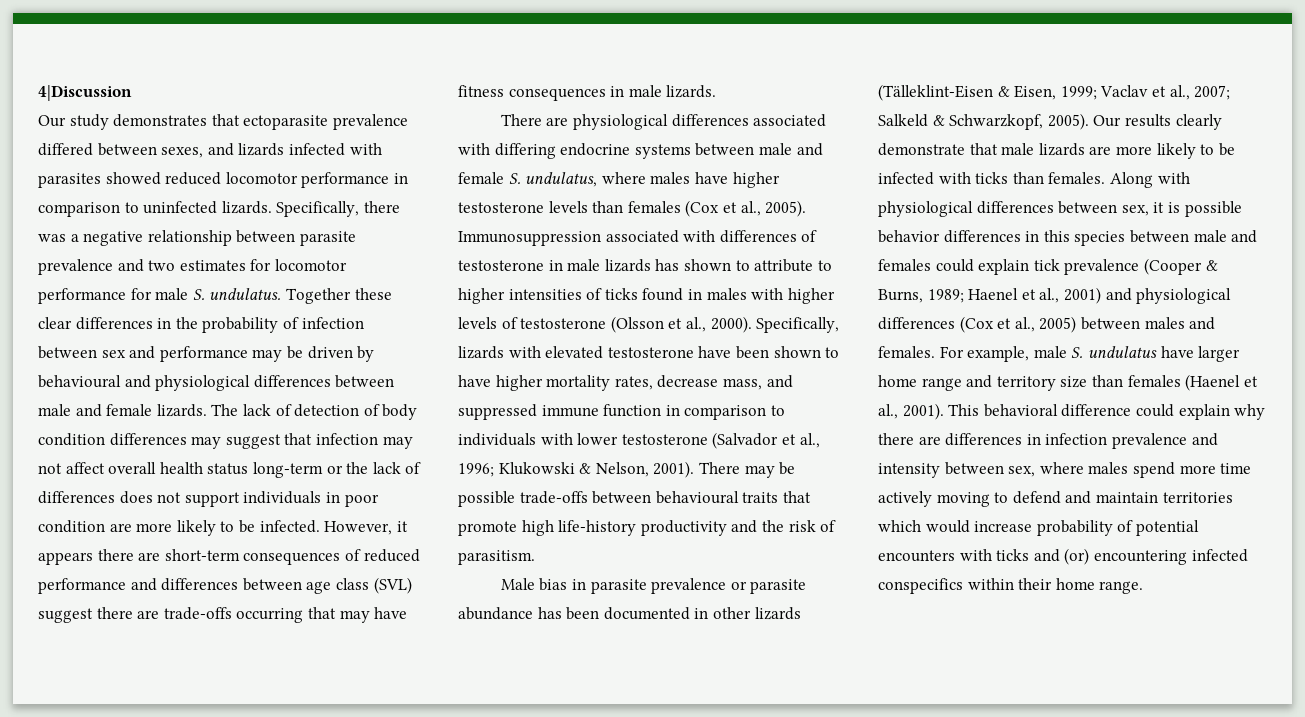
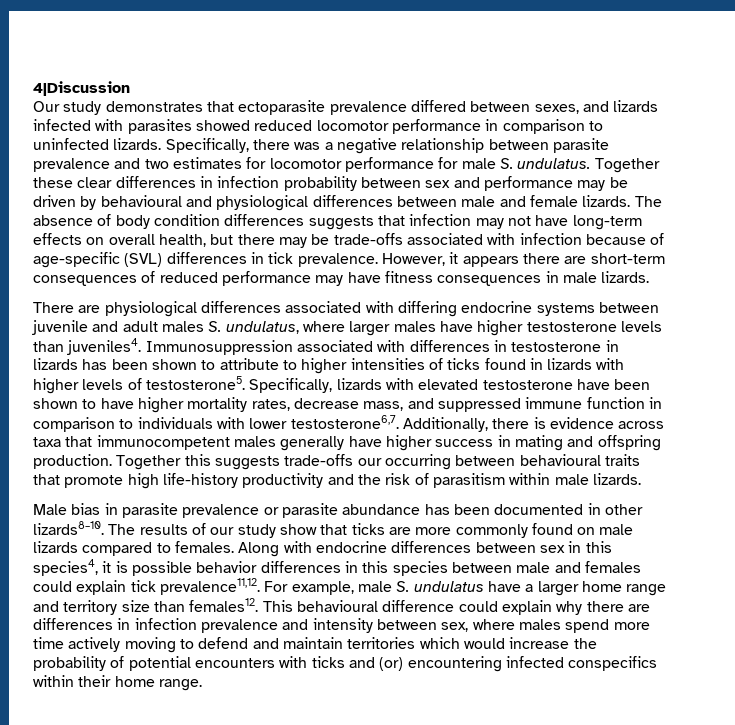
- Together these clear differences in the probability of infection between sex and performance may be driven by behavioural and physiological differences between male and female lizards.
+ Together these clear differences in infection probability between sex and performance may be driven by behavioural and physiological differences between male and female lizards.
- The lack of detection of body condition differences may suggest that infection may not affect overall health status long-term or the lack of differences does not support individuals in poor condition are more likely to be infected.
+ The absence of body condition differences suggests that infection may not have long-term effects on overall health, but there may be trade-offs associated with infection because of age-specific (SVL) differences in tick prevalence.
- However, it appears there are short-term consequences of reduced performance and differences between age class (SVL) suggest there are trade-offs occurring that may have fitness consequences in male lizards.
+ However, it appears there are short-term consequences of reduced performance may have fitness consequences in male lizards.
- There are physiological differences associated with differing endocrine systems between male and female S. undulatus, where males have higher testosterone levels than females (Cox et al., 2005).
+ There are physiological differences associated with differing endocrine systems between juvenile and adult males S. undulatus, where larger males have higher testosterone levels than juveniles4.
- Immunosuppression associated with differences of testosterone in male lizards has shown to attribute to higher intensities of ticks found in males with higher levels of testosterone (Olsson et al., 2000).
+ Immunosuppression associated with differences in testosterone in lizards has been shown to attribute to higher intensities of ticks found in lizards with higher levels of testosterone5.
- Specifically, lizards with elevated testosterone have been shown to have higher mortality rates, decrease mass, and suppressed immune function in comparison to individuals with lower testosterone (Salvador et al., 1996; Klukowski & Nelson, 2001). There may be possible trade-offs between behavioural traits that promote high life-history productivity and the risk of parasitism.
+ Specifically, lizards with elevated testosterone have been shown to have higher mortality rates, decrease mass, and suppressed immune function in comparison to individuals with lower testosterone6,7. Additionally, there is evidence across taxa that immunocompetent males generally have higher success in mating and offspring production. Together this suggests trade-offs our occurring between behavioural traits that promote high life-history productivity and the risk of parasitism within male lizards.
- Male bias in parasite prevalence or parasite abundance has been documented in other lizards (Tälleklint-Eisen & Eisen, 1999; Vaclav et al., 2007; Salkeld & Schwarzkopf, 2005). Our results clearly demonstrate that male lizards are more likely to be infected with ticks than females.
+ Male bias in parasite prevalence or parasite abundance has been documented in other lizards8–10. The results of our study show that ticks are more commonly found on male lizards compared to females.
- Along with physiological differences between sex, it is possible behavior differences in this species between male and females could explain tick prevalence (Cooper & Burns, 1989; Haenel et al., 2001) and physiological differences (Cox et al., 2005) between males and females.
+ Along with endocrine differences between sex in this species4, it is possible behavior differences in this species between male and females could explain tick prevalence11,12.
- For example, male S. undulatus have larger home range and territory size than females (Haenel et al., 2001). This behavioral difference could explain why there are differences in infection prevalence and intensity between sex, where males spend more time actively moving to defend and maintain territories which would increase probability of potential encounters with ticks and (or) encountering infected conspecifics within their home range.
+ For example, male S. undulatus have a larger home range and territory size than females12. This behavioural difference could explain why there are differences in infection prevalence and intensity between sex, where males spend more time actively moving to defend and maintain territories which would increase the probability of potential encounters with ticks and (or) encountering infected conspecifics within their home range.

